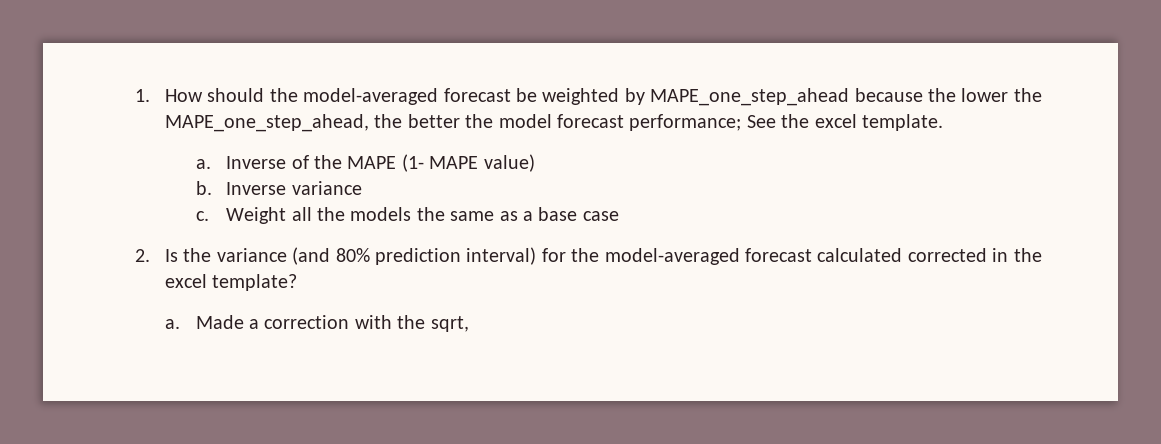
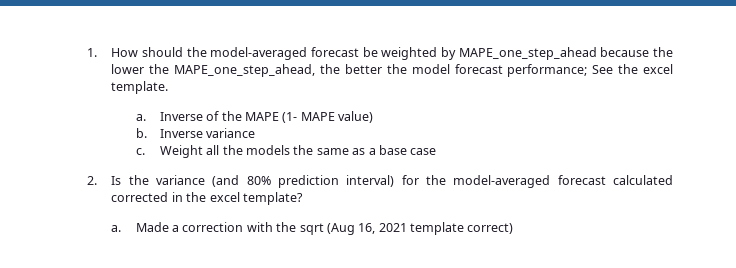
- Made a correction with the sqrt,
+ Made a correction with the sqrt (Aug 16, 2021 template correct)

